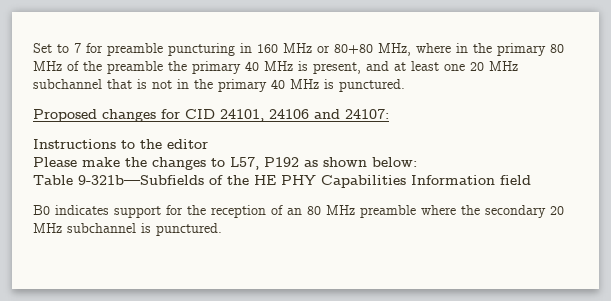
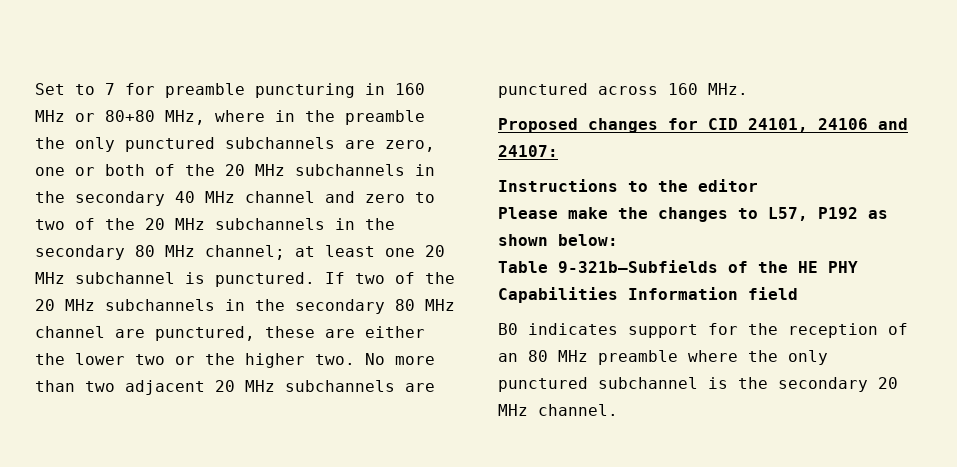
- Set to 7 for preamble puncturing in 160 MHz or 80+80 MHz, where in the primary 80 MHz of the preamble the primary 40 MHz is present, and at least one 20 MHz subchannel that is not in the primary 40 MHz is punctured.
+ Set to 7 for preamble puncturing in 160 MHz or 80+80 MHz, where in the preamble the only punctured subchannels are zero, one or both of the 20 MHz subchannels in the secondary 40 MHz channel and zero to two of the 20 MHz subchannels in the secondary 80 MHz channel; at least one 20 MHz subchannel is punctured. If two of the 20 MHz subchannels in the secondary 80 MHz channel are punctured, these are either the lower two or the higher two. No more than two adjacent 20 MHz subchannels are punctured across 160 MHz.
- B0 indicates support for the reception of an 80 MHz preamble where the secondary 20 MHz subchannel is punctured.
+ B0 indicates support for the reception of an 80 MHz preamble where the only punctured subchannel is the secondary 20 MHz channel.

